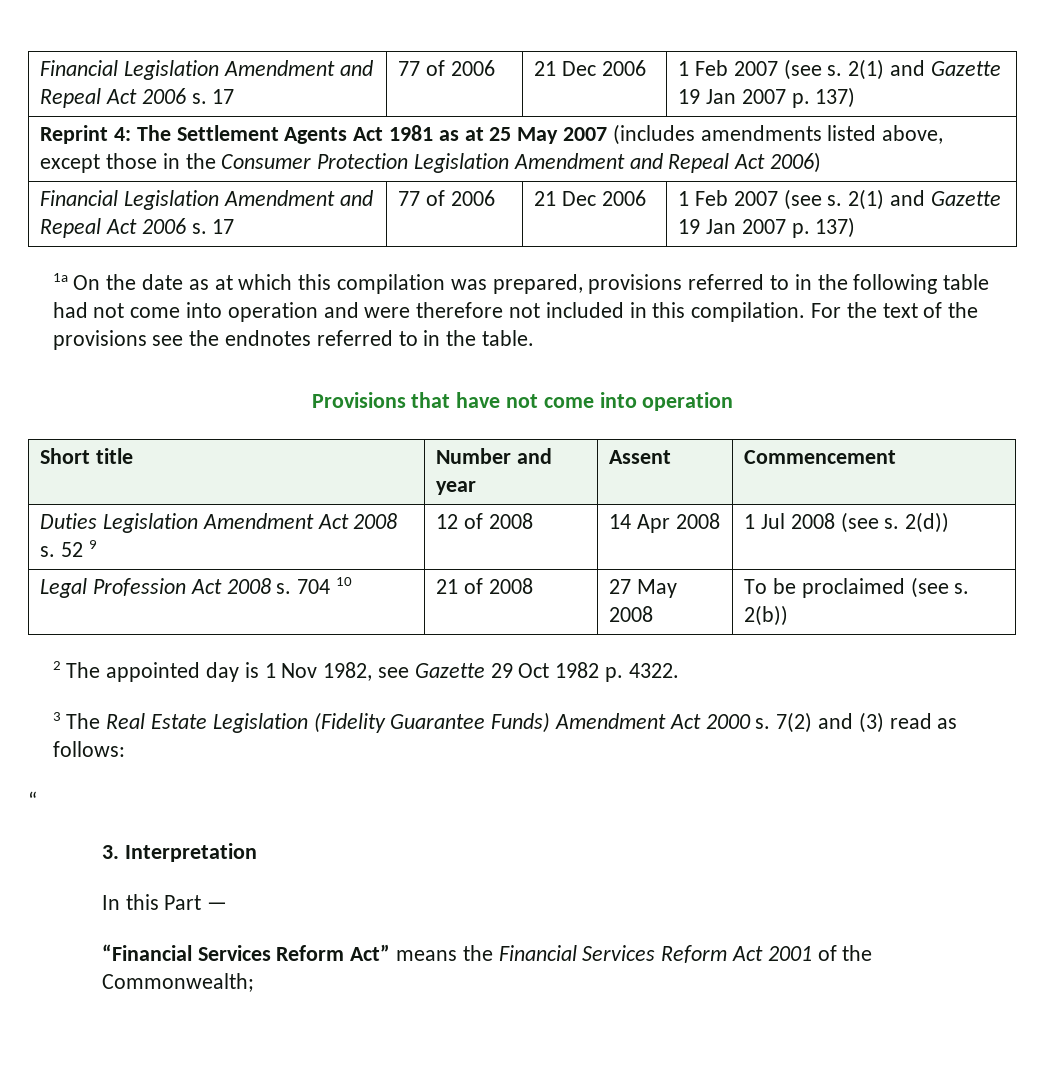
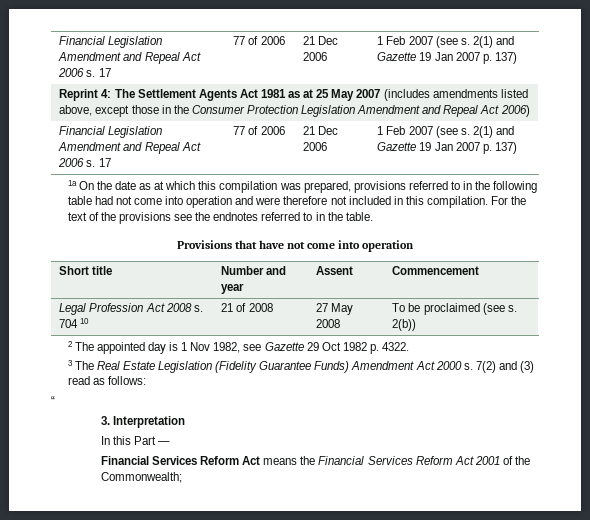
- Duties Legislation Amendment Act 2008 s. 52 9 | 12 of 2008 | 14 Apr 2008 | 1 Jul 2008 (see s. 2(d))
- “Financial Services Reform Act” means the Financial Services Reform Act 2001 of the Commonwealth;
+ Financial Services Reform Act means the Financial Services Reform Act 2001 of the Commonwealth;

